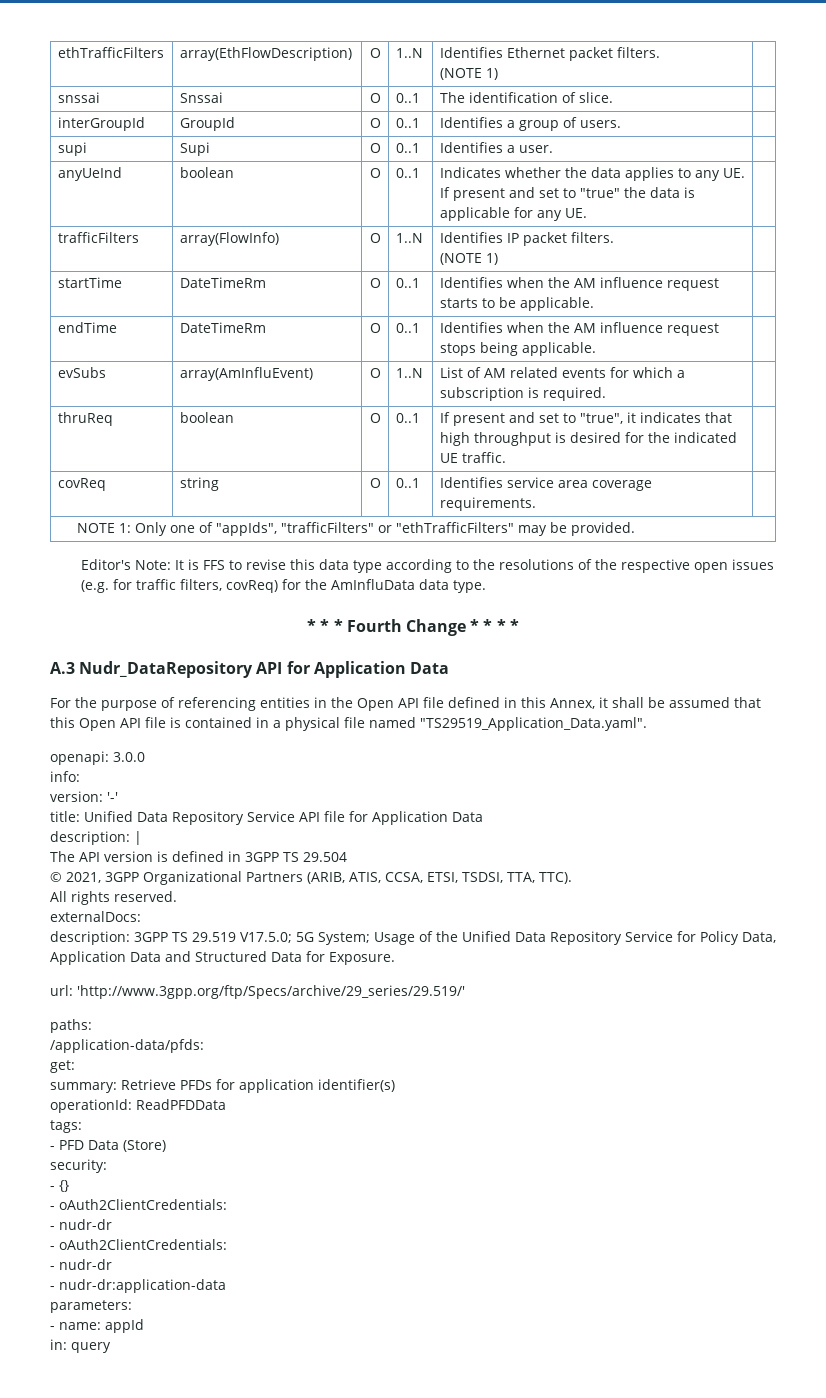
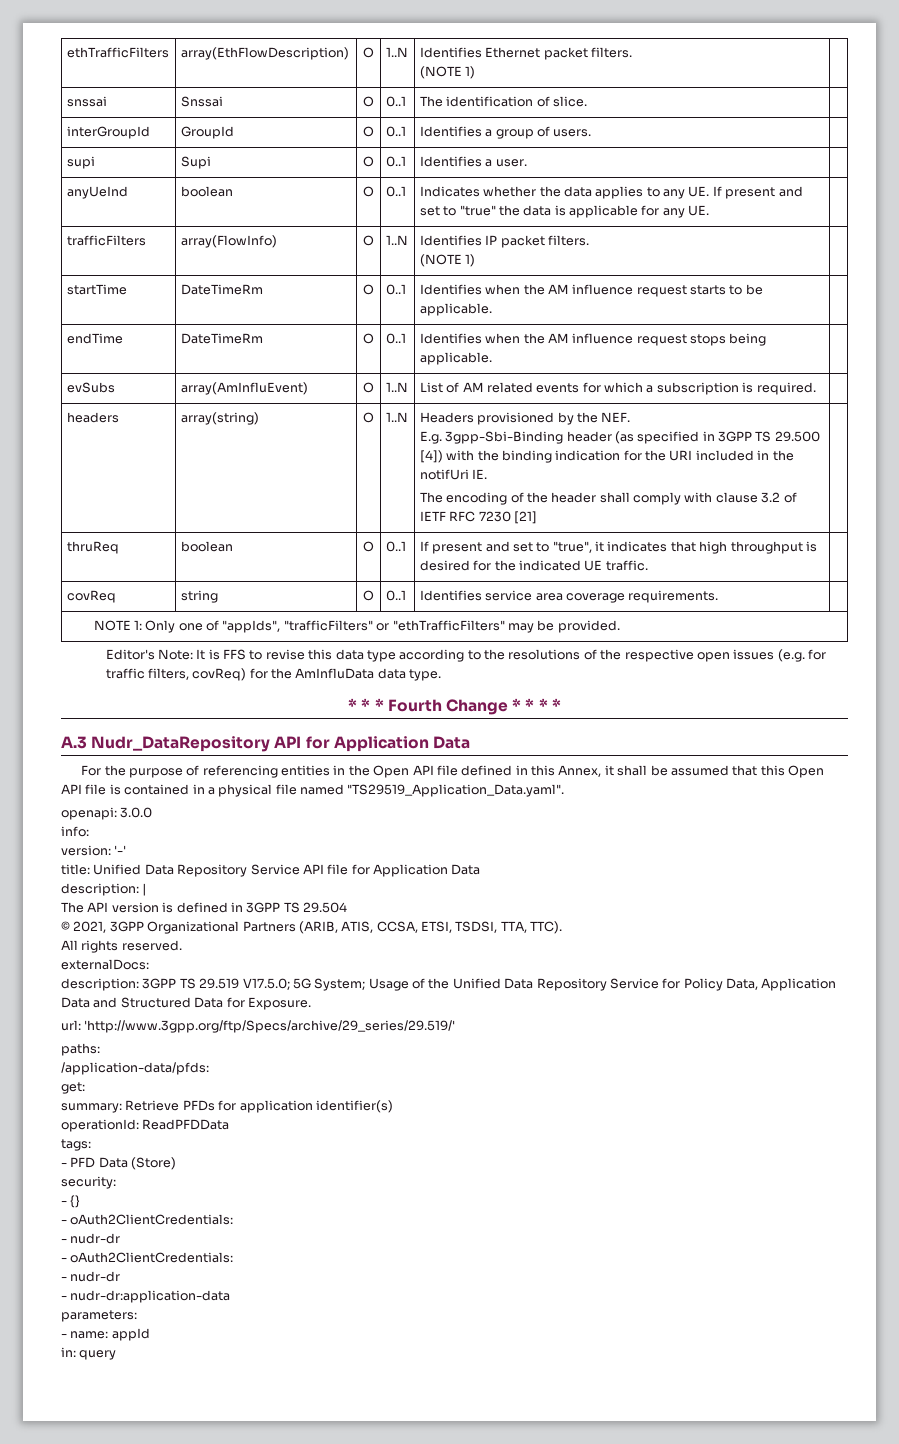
+ headers | array(string) | O | 1..N | Headers provisioned by the NEF.
+ E.g. 3gpp-Sbi-Binding header (as specified in 3GPP TS 29.500 [4]) with the binding indication for the URI included in the notifUri IE.
+ The encoding of the header shall comply with clause 3.2 of IETF RFC 7230 [21]

